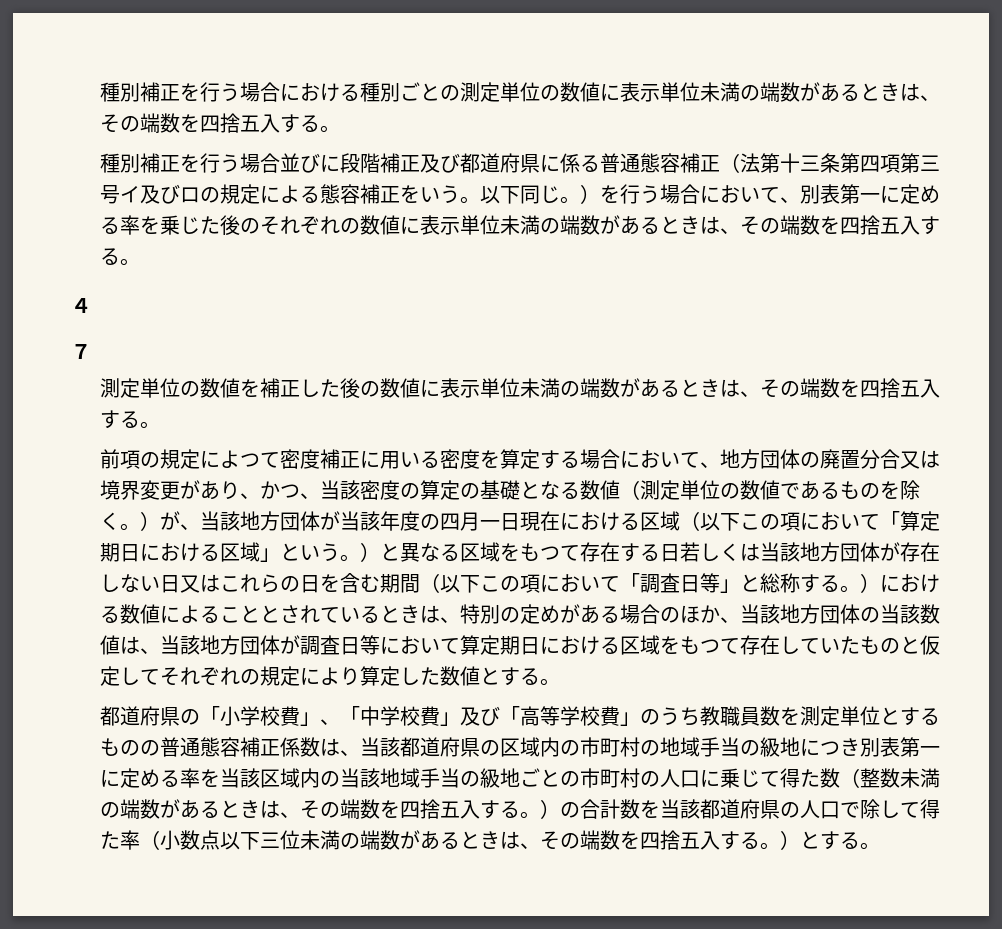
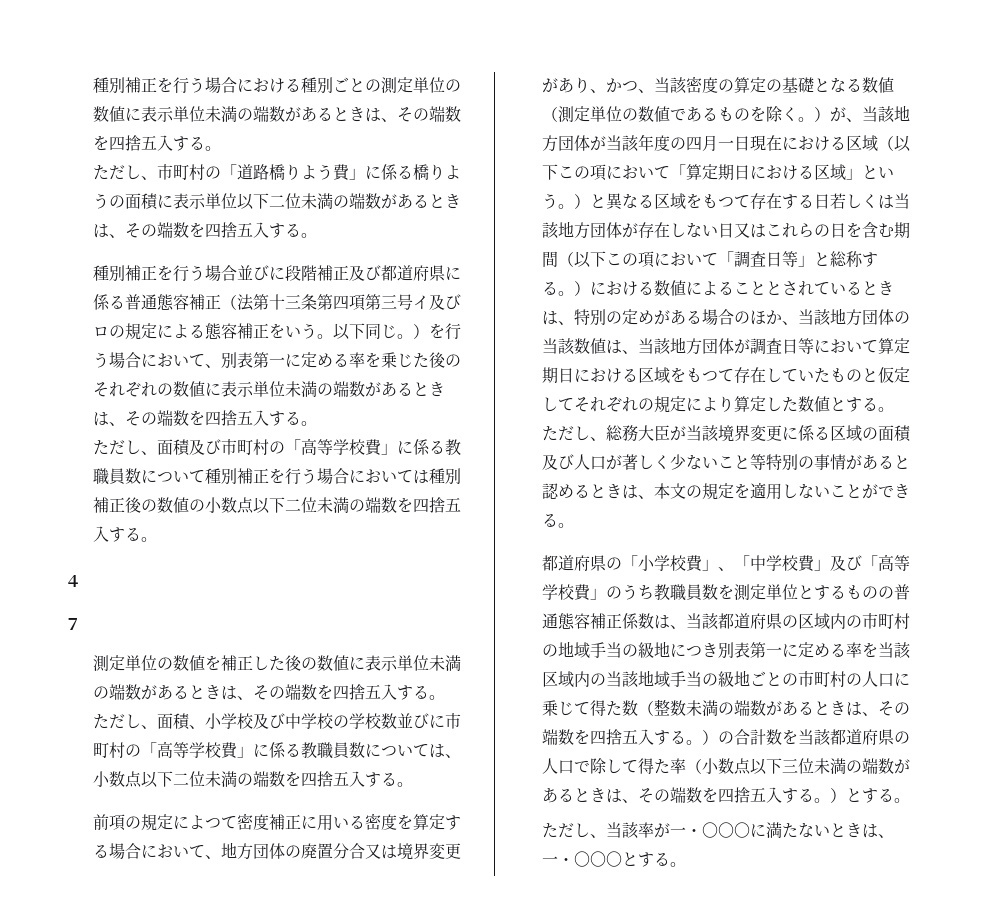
+ ただし、市町村の「道路橋りよう費」に係る橋りようの面積に表示単位以下二位未満の端数があるときは、その端数を四捨五入する。
+ ただし、面積及び市町村の「高等学校費」に係る教職員数について種別補正を行う場合においては種別補正後の数値の小数点以下二位未満の端数を四捨五入する。
+ ただし、面積、小学校及び中学校の学校数並びに市町村の「高等学校費」に係る教職員数については、小数点以下二位未満の端数を四捨五入する。
+ ただし、総務大臣が当該境界変更に係る区域の面積及び人口が著しく少ないこと等特別の事情があると認めるときは、本文の規定を適用しないことができる。
+ ただし、当該率が一・〇〇〇に満たないときは、一・〇〇〇とする。

